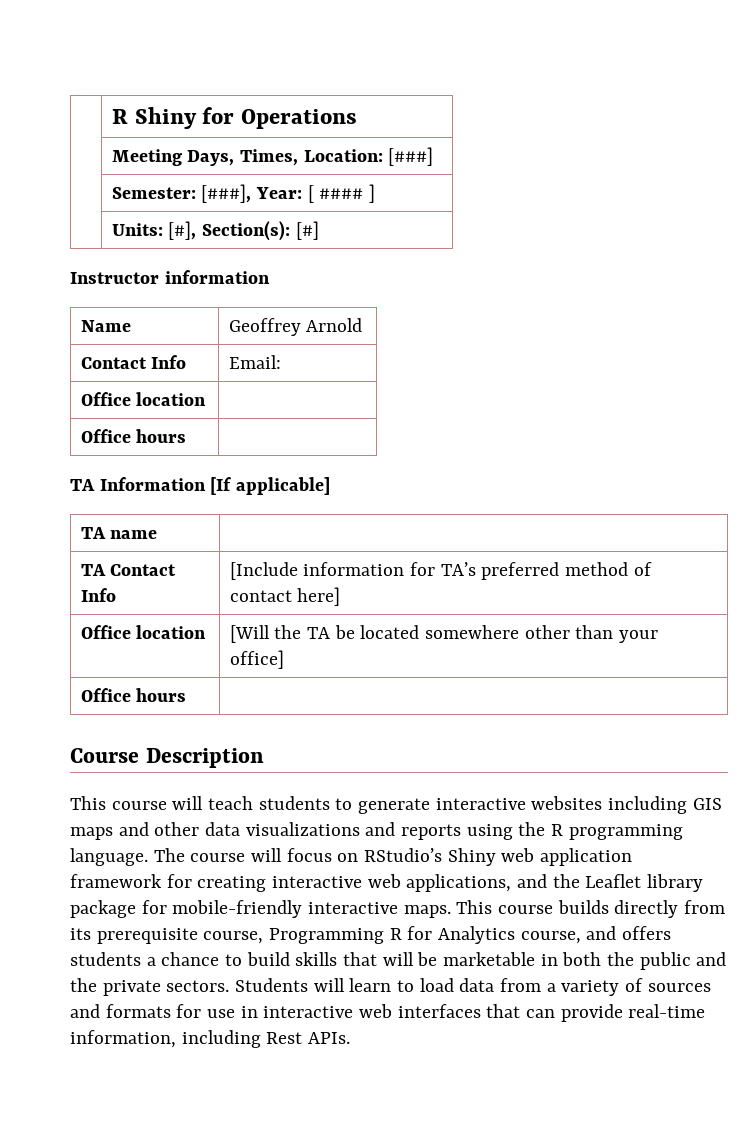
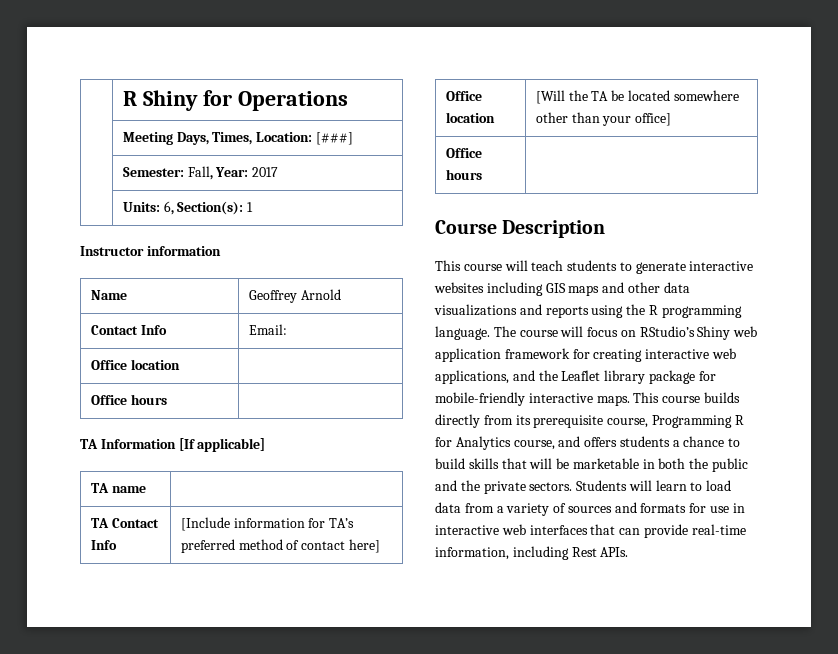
- | Semester: [###], Year: [ #### ]
- | Units: [#], Section(s): [#]
+ | Semester: Fall, Year: 2017
+ | Units: 6, Section(s): 1

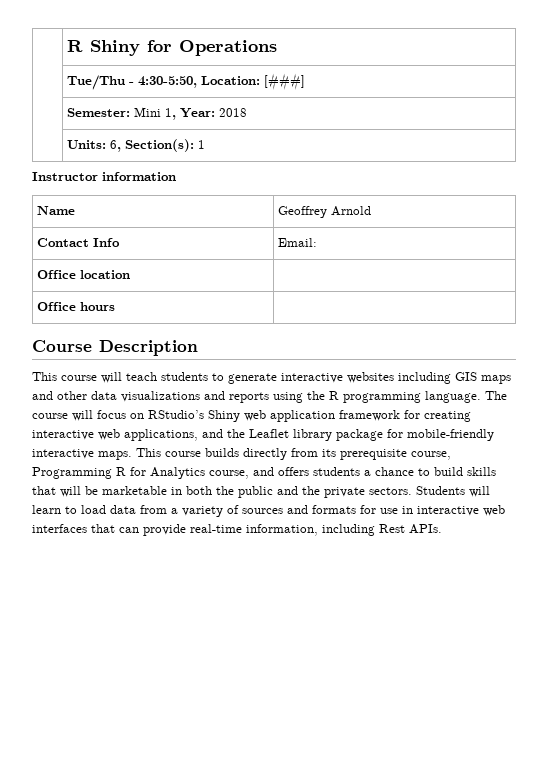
- | Meeting Days, Times, Location: [###]
+ | Tue/Thu - 4:30-5:50, Location: [###]
- | Semester: Fall, Year: 2017
+ | Semester: Mini 1, Year: 2018
- TA Information [If applicable]
- TA name |
- TA Contact Info | [Include information for TA’s preferred method of contact here]
- Office location | [Will the TA be located somewhere other than your office]
- Office hours |

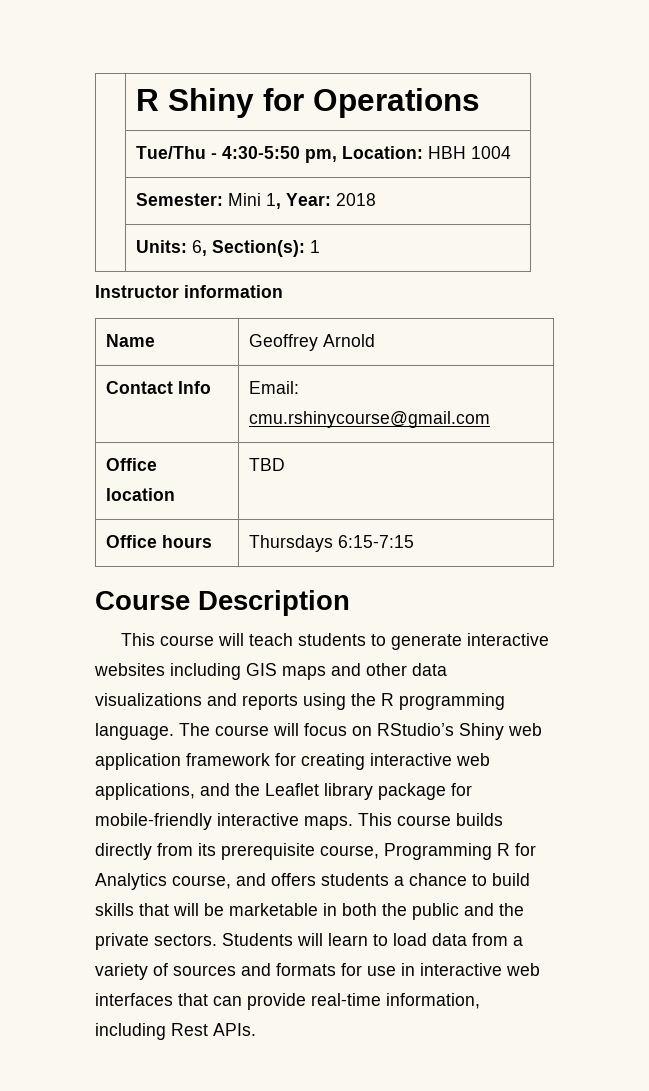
- | Tue/Thu - 4:30-5:50, Location: [###]
+ | Tue/Thu - 4:30-5:50 pm, Location: HBH 1004
- Contact Info | Email:
+ Contact Info | Email: cmu.rshinycourse@gmail.com
- Office location |
+ Office location | TBD
- Office hours |
+ Office hours | Thursdays 6:15-7:15

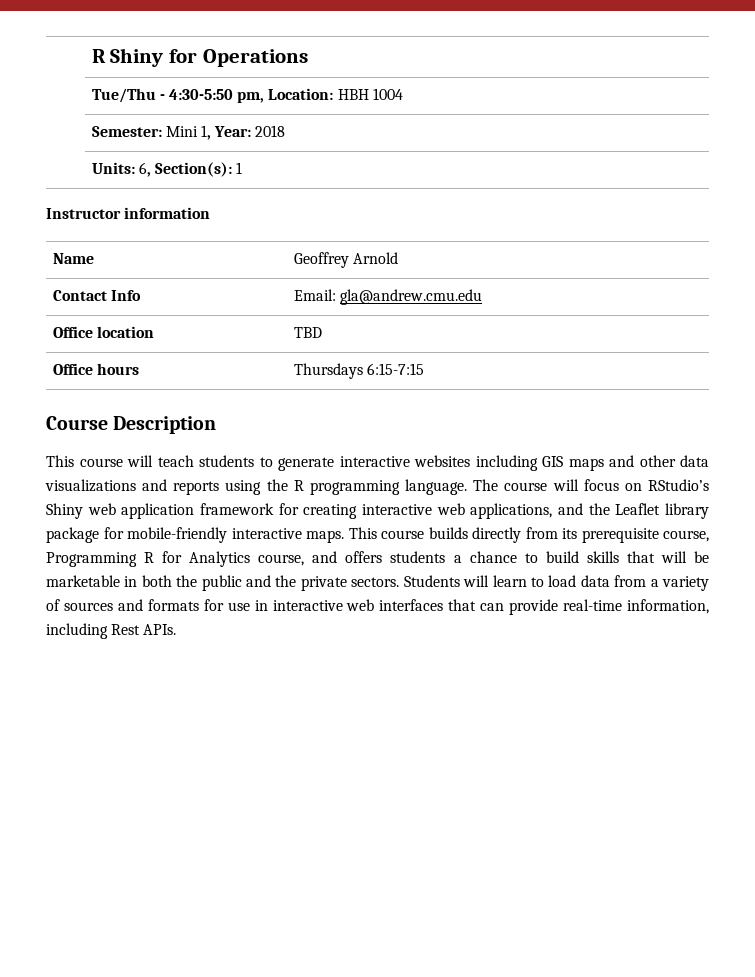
- Contact Info | Email: cmu.rshinycourse@gmail.com
+ Contact Info | Email: gla@andrew.cmu.edu

